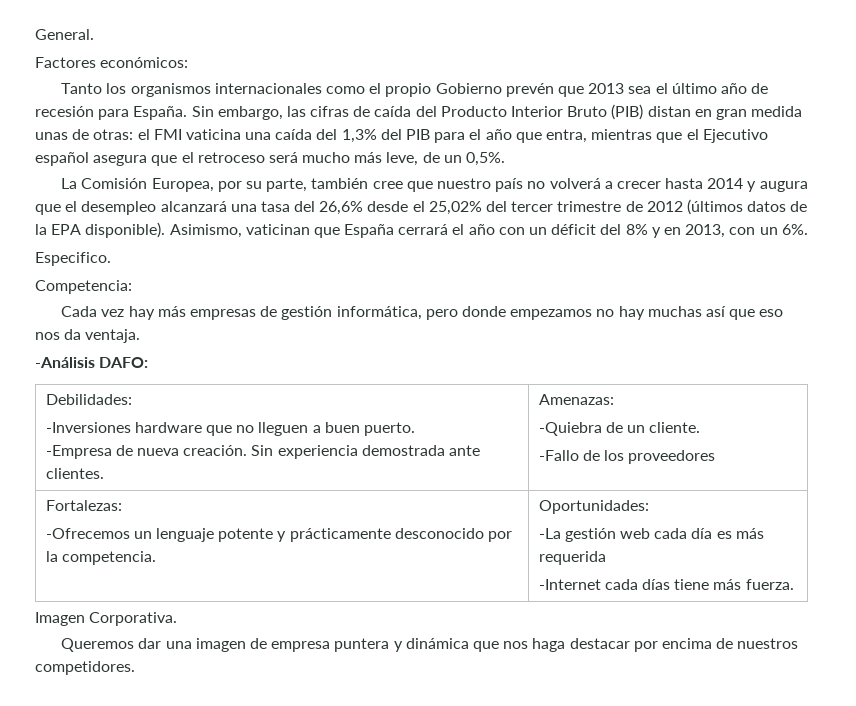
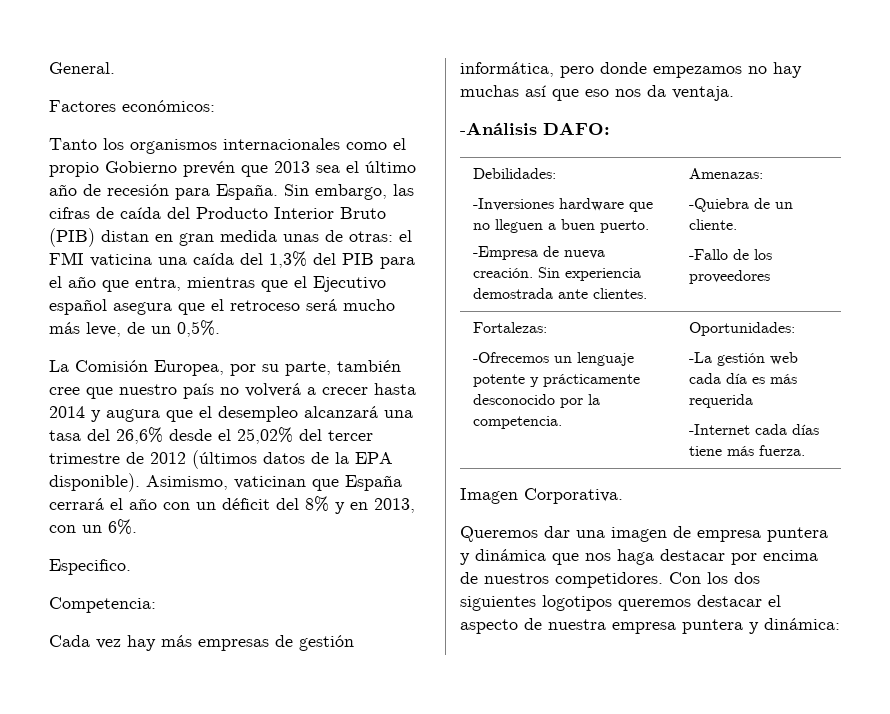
+ Con los dos siguientes logotipos queremos destacar el aspecto de nuestra empresa puntera y dinámica:

